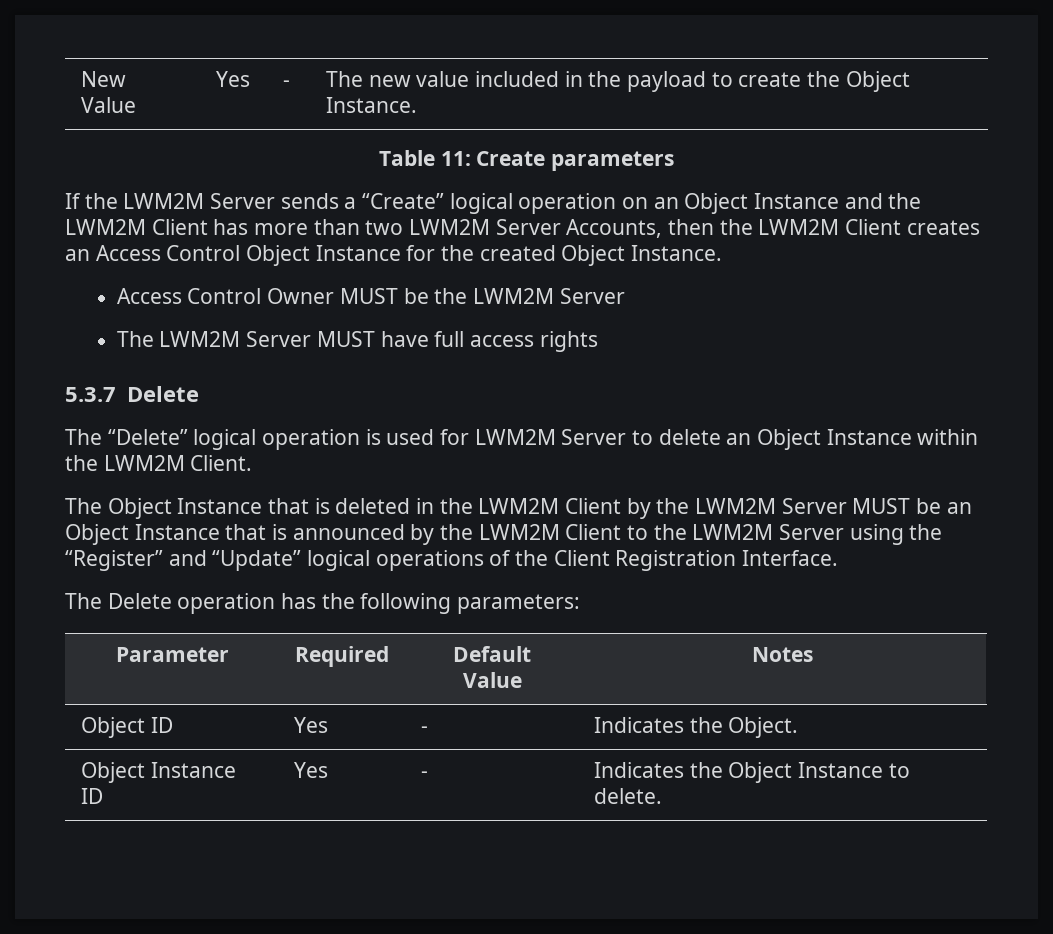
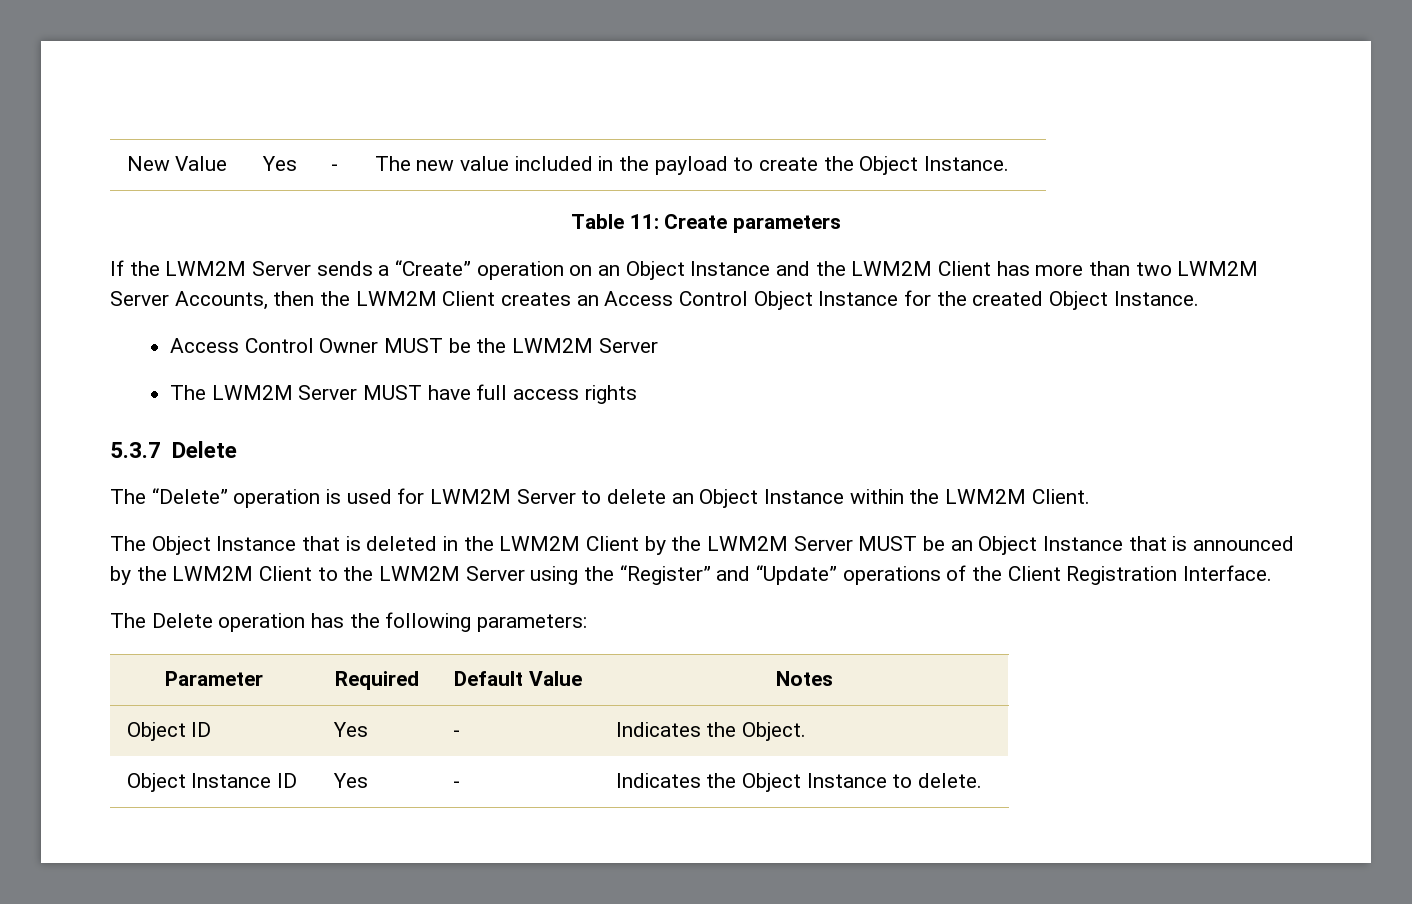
- If the LWM2M Server sends a “Create” logical operation on an Object Instance and the LWM2M Client has more than two LWM2M Server Accounts, then the LWM2M Client creates an Access Control Object Instance for the created Object Instance.
+ If the LWM2M Server sends a “Create” operation on an Object Instance and the LWM2M Client has more than two LWM2M Server Accounts, then the LWM2M Client creates an Access Control Object Instance for the created Object Instance.
- The “Delete” logical operation is used for LWM2M Server to delete an Object Instance within the LWM2M Client.
+ The “Delete” operation is used for LWM2M Server to delete an Object Instance within the LWM2M Client.
- The Object Instance that is deleted in the LWM2M Client by the LWM2M Server MUST be an Object Instance that is announced by the LWM2M Client to the LWM2M Server using the “Register” and “Update” logical operations of the Client Registration Interface.
+ The Object Instance that is deleted in the LWM2M Client by the LWM2M Server MUST be an Object Instance that is announced by the LWM2M Client to the LWM2M Server using the “Register” and “Update” operations of the Client Registration Interface.

